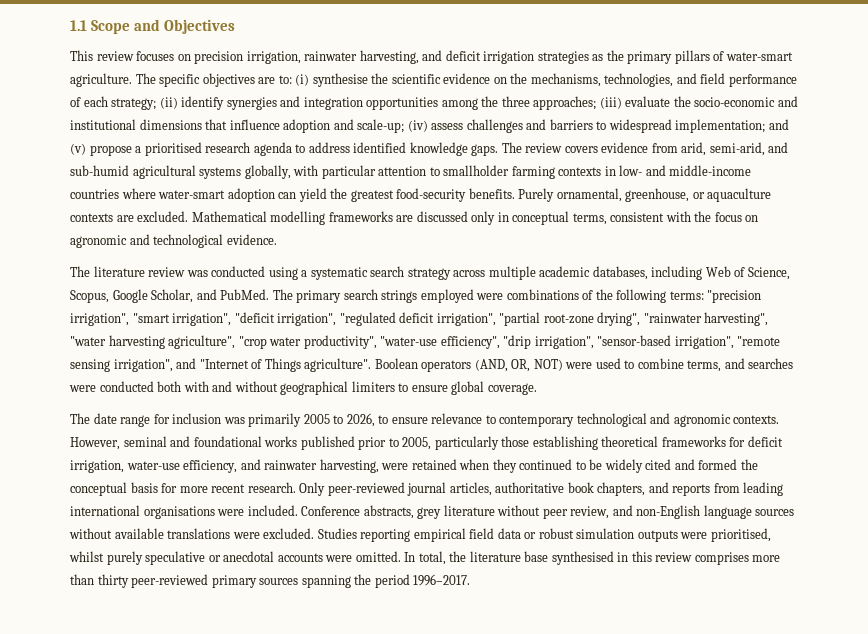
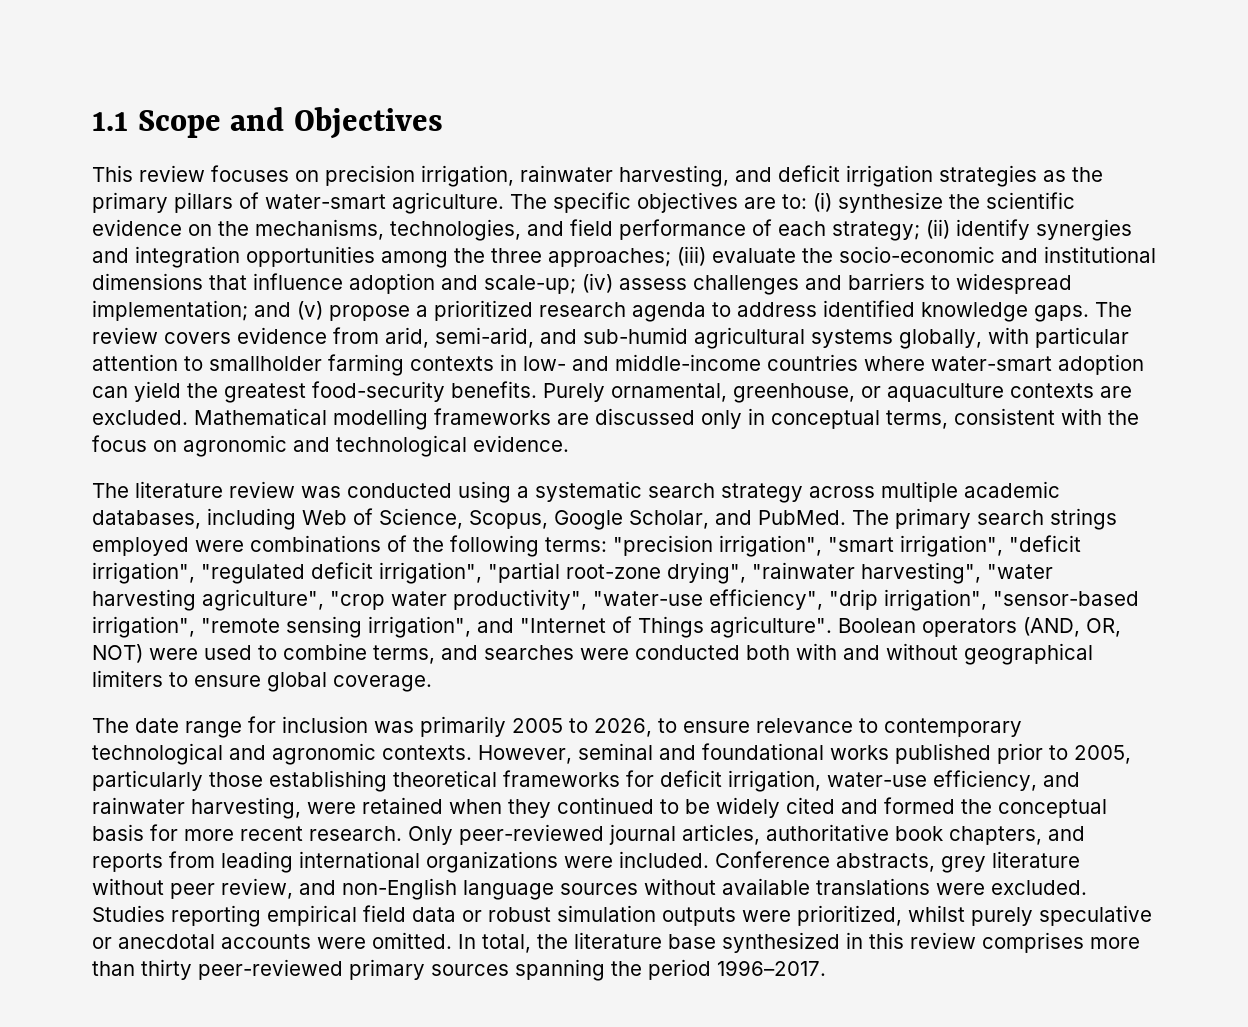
- The specific objectives are to: (i) synthesise the scientific evidence on the mechanisms, technologies, and field performance of each strategy; (ii) identify synergies and integration opportunities among the three approaches; (iii) evaluate the socio-economic and institutional dimensions that influence adoption and scale-up; (iv) assess challenges and barriers to widespread implementation; and (v) propose a prioritised research agenda to address identified knowledge gaps.
+ The specific objectives are to: (i) synthesize the scientific evidence on the mechanisms, technologies, and field performance of each strategy; (ii) identify synergies and integration opportunities among the three approaches; (iii) evaluate the socio-economic and institutional dimensions that influence adoption and scale-up; (iv) assess challenges and barriers to widespread implementation; and (v) propose a prioritized research agenda to address identified knowledge gaps.
- Only peer-reviewed journal articles, authoritative book chapters, and reports from leading international organisations were included.
+ Only peer-reviewed journal articles, authoritative book chapters, and reports from leading international organizations were included.
- Studies reporting empirical field data or robust simulation outputs were prioritised, whilst purely speculative or anecdotal accounts were omitted.
+ Studies reporting empirical field data or robust simulation outputs were prioritized, whilst purely speculative or anecdotal accounts were omitted.
- In total, the literature base synthesised in this review comprises more than thirty peer-reviewed primary sources spanning the period 1996–2017.
+ In total, the literature base synthesized in this review comprises more than thirty peer-reviewed primary sources spanning the period 1996–2017.

